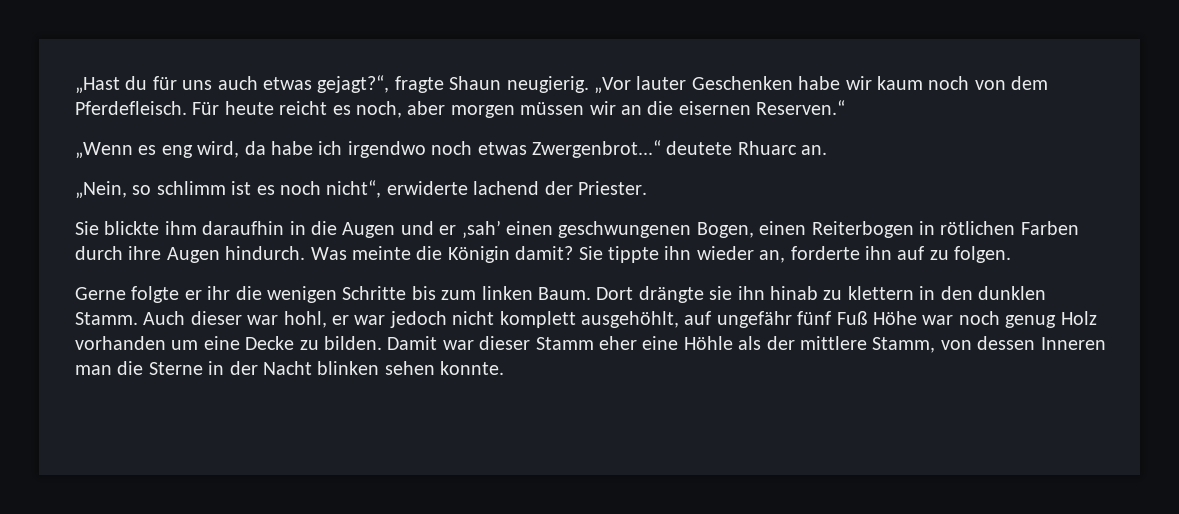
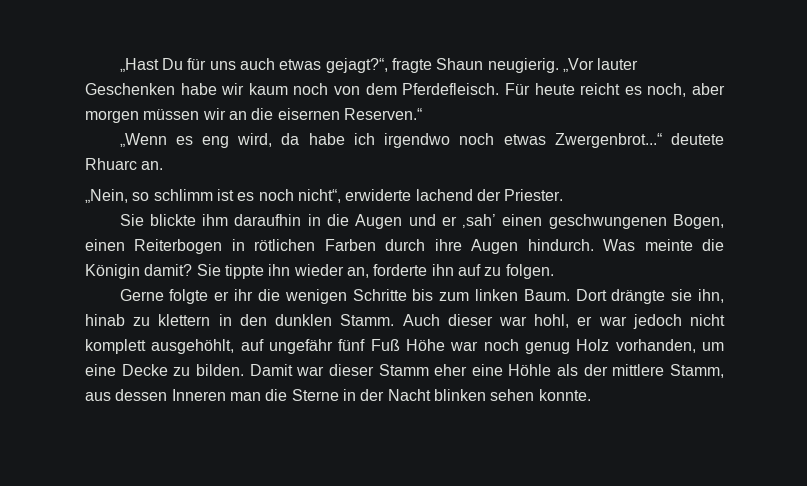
- „Hast du für uns auch etwas gejagt?“, fragte Shaun neugierig.
+ „Hast Du für uns auch etwas gejagt?“, fragte Shaun neugierig.
- Dort drängte sie ihn hinab zu klettern in den dunklen Stamm.
+ Dort drängte sie ihn, hinab zu klettern in den dunklen Stamm.
- Auch dieser war hohl, er war jedoch nicht komplett ausgehöhlt, auf ungefähr fünf Fuß Höhe war noch genug Holz vorhanden um eine Decke zu bilden.
+ Auch dieser war hohl, er war jedoch nicht komplett ausgehöhlt, auf ungefähr fünf Fuß Höhe war noch genug Holz vorhanden, um eine Decke zu bilden.
- Damit war dieser Stamm eher eine Höhle als der mittlere Stamm, von dessen Inneren man die Sterne in der Nacht blinken sehen konnte.
+ Damit war dieser Stamm eher eine Höhle als der mittlere Stamm, aus dessen Inneren man die Sterne in der Nacht blinken sehen konnte.

